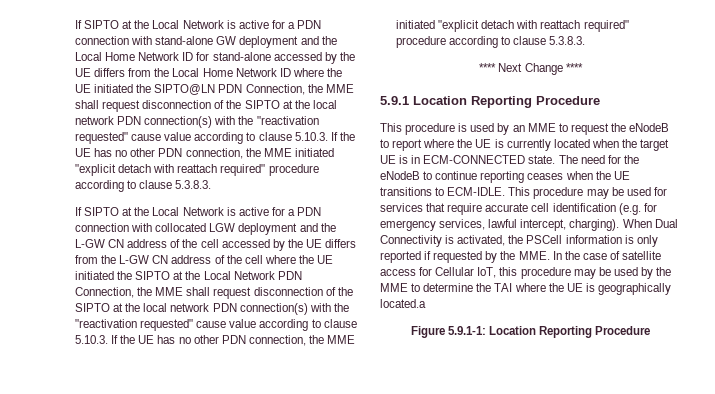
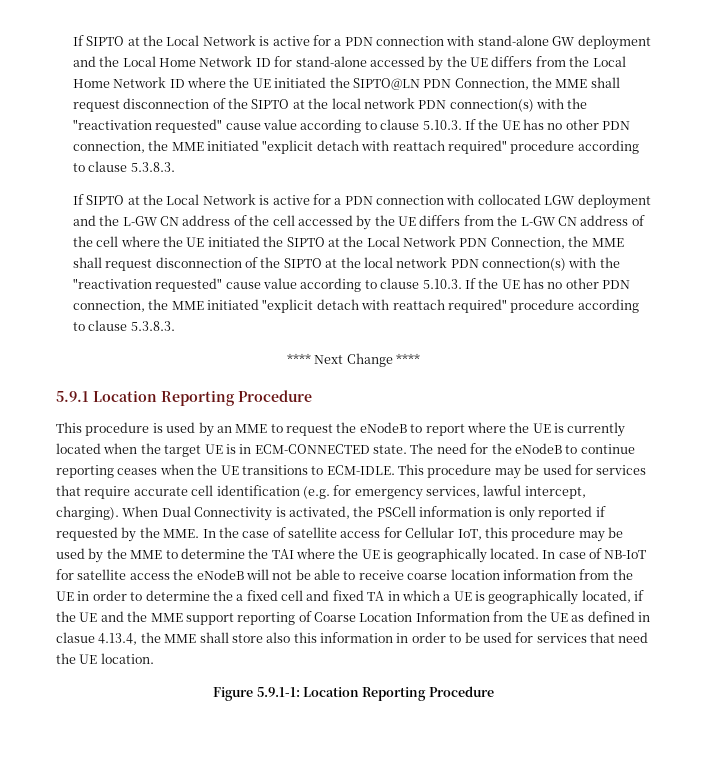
- When Dual Connectivity is activated, the PSCell information is only reported if requested by the MME. In the case of satellite access for Cellular IoT, this procedure may be used by the MME to determine the TAI where the UE is geographically located.a
+ When Dual Connectivity is activated, the PSCell information is only reported if requested by the MME. In the case of satellite access for Cellular IoT, this procedure may be used by the MME to determine the TAI where the UE is geographically located. In case of NB-IoT for satellite access the eNodeB will not be able to receive coarse location information from the UE in order to determine the a fixed cell and fixed TA in which a UE is geographically located, if the UE and the MME support reporting of Coarse Location Information from the UE as defined in clasue 4.13.4, the MME shall store also this information in order to be used for services that need the UE location.

